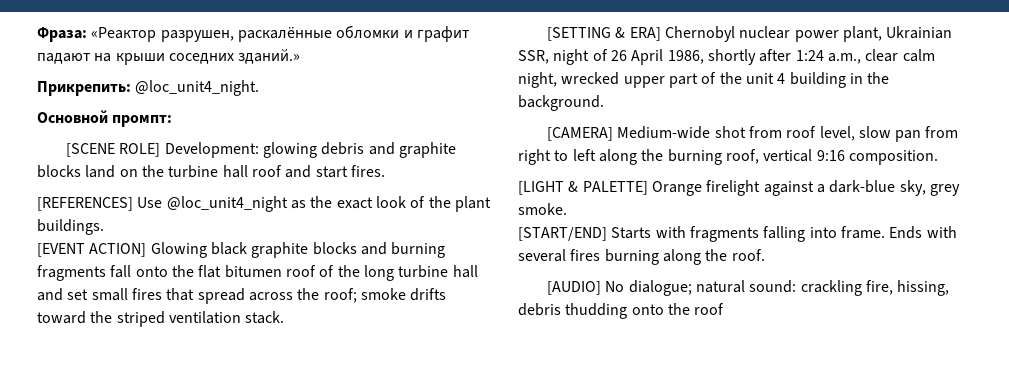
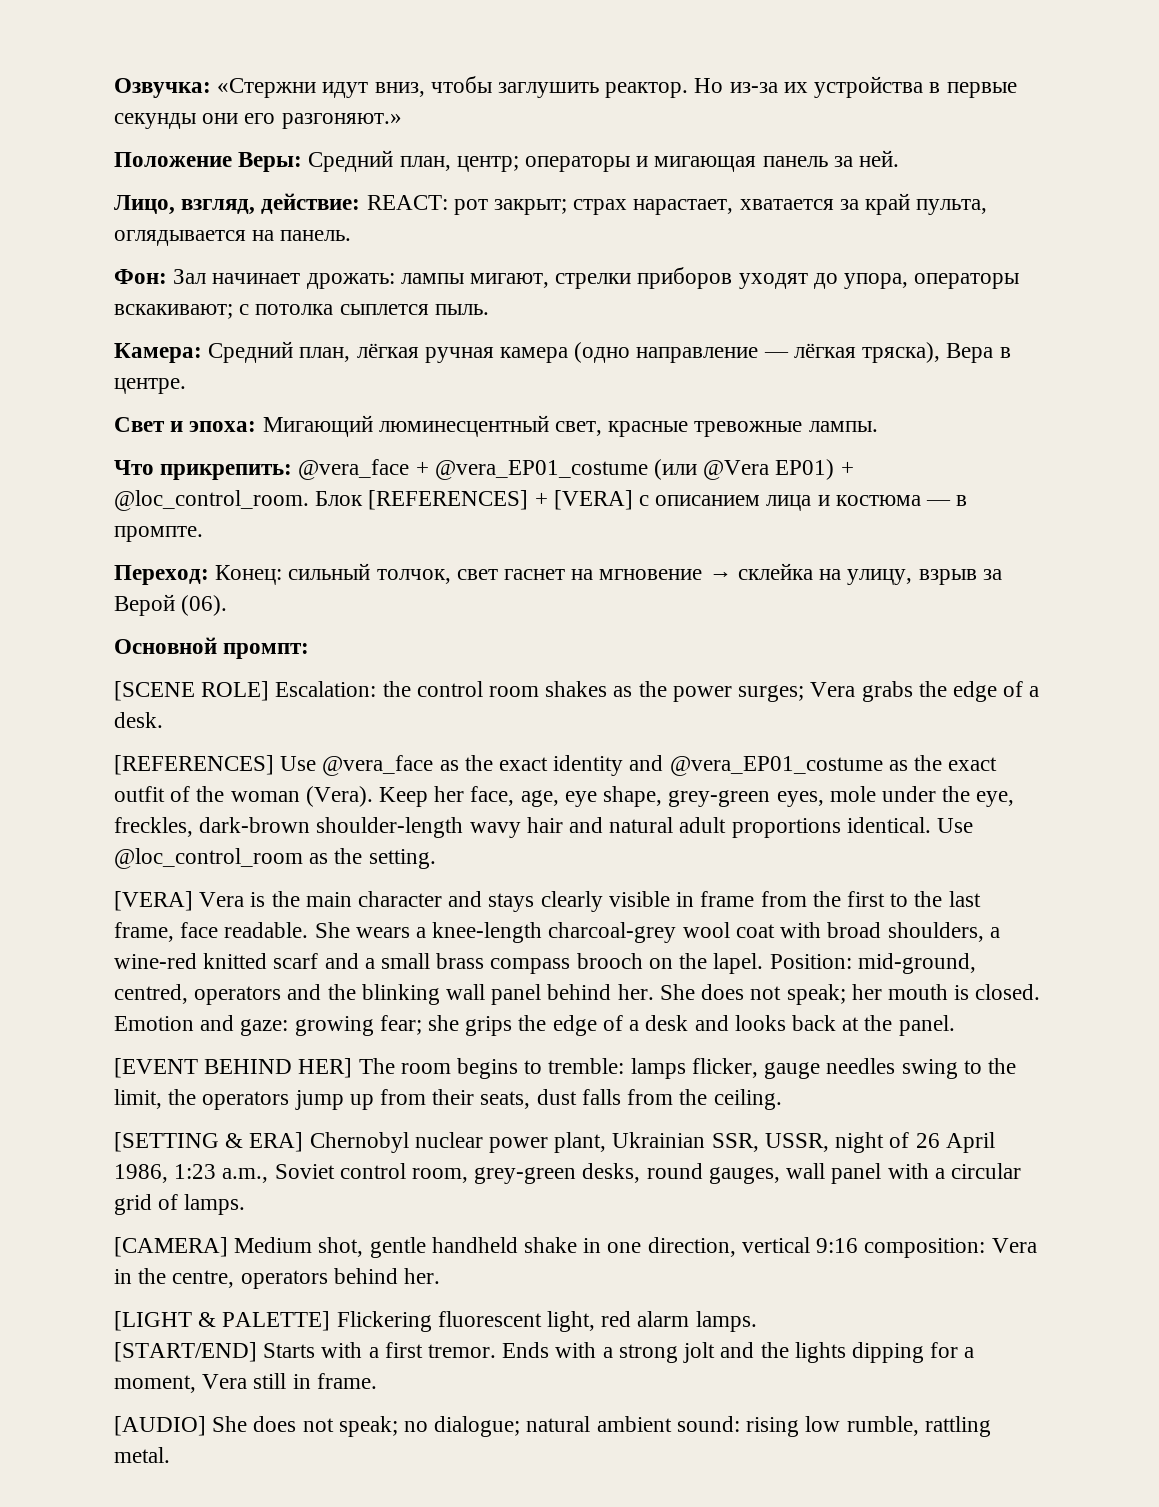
- Фраза: «Реактор разрушен, раскалённые обломки и графит падают на крыши соседних зданий.»
- Прикрепить: @loc_unit4_night.
+ Озвучка: «Стержни идут вниз, чтобы заглушить реактор. Но из-за их устройства в первые секунды они его разгоняют.»
+ Положение Веры: Средний план, центр; операторы и мигающая панель за ней.
+ Лицо, взгляд, действие: REACT: рот закрыт; страх нарастает, хватается за край пульта, оглядывается на панель.
+ Фон: Зал начинает дрожать: лампы мигают, стрелки приборов уходят до упора, операторы вскакивают; с потолка сыплется пыль.
+ Камера: Средний план, лёгкая ручная камера (одно направление — лёгкая тряска), Вера в центре.
+ Свет и эпоха: Мигающий люминесцентный свет, красные тревожные лампы.
+ Что прикрепить: @vera_face + @vera_EP01_costume (или @Vera EP01) + @loc_control_room. Блок [REFERENCES] + [VERA] с описанием лица и костюма — в промпте.
+ Переход: Конец: сильный толчок, свет гаснет на мгновение → склейка на улицу, взрыв за Верой (06).
  Основной промпт:
- [SCENE ROLE] Development: glowing debris and graphite blocks land on the turbine hall roof and start fires.
+ [SCENE ROLE] Escalation: the control room shakes as the power surges; Vera grabs the edge of a desk.
- [REFERENCES] Use @loc_unit4_night as the exact look of the plant buildings.
- [EVENT ACTION] Glowing black graphite blocks and burning fragments fall onto the flat bitumen roof of the long turbine hall and set small fires that spread across the roof; smoke drifts toward the striped ventilation stack.
+ [REFERENCES] Use @vera_face as the exact identity and @vera_EP01_costume as the exact outfit of the woman (Vera). Keep her face, age, eye shape, grey-green eyes, mole under the eye, freckles, dark-brown shoulder-length wavy hair and natural adult proportions identical. Use @loc_control_room as the setting.
+ [VERA] Vera is the main character and stays clearly visible in frame from the first to the last frame, face readable. She wears a knee-length charcoal-grey wool coat with broad shoulders, a wine-red knitted scarf and a small brass compass brooch on the lapel. Position: mid-ground, centred, operators and the blinking wall panel behind her. She does not speak; her mouth is closed. Emotion and gaze: growing fear; she grips the edge of a desk and looks back at the panel.
+ [EVENT BEHIND HER] The room begins to tremble: lamps flicker, gauge needles swing to the limit, the operators jump up from their seats, dust falls from the ceiling.
- [SETTING & ERA] Chernobyl nuclear power plant, Ukrainian SSR, night of 26 April 1986, shortly after 1:24 a.m., clear calm night, wrecked upper part of the unit 4 building in the background.
- [CAMERA] Medium-wide shot from roof level, slow pan from right to left along the burning roof, vertical 9:16 composition.
- [LIGHT & PALETTE] Orange firelight against a dark-blue sky, grey smoke.
- [START/END] Starts with fragments falling into frame. Ends with several fires burning along the roof.
- [AUDIO] No dialogue; natural sound: crackling fire, hissing, debris thudding onto the roof
+ [SETTING & ERA] Chernobyl nuclear power plant, Ukrainian SSR, USSR, night of 26 April 1986, 1:23 a.m., Soviet control room, grey-green desks, round gauges, wall panel with a circular grid of lamps.
+ [CAMERA] Medium shot, gentle handheld shake in one direction, vertical 9:16 composition: Vera in the centre, operators behind her.
+ [LIGHT & PALETTE] Flickering fluorescent light, red alarm lamps.
+ [START/END] Starts with a first tremor. Ends with a strong jolt and the lights dipping for a moment, Vera still in frame.
+ [AUDIO] She does not speak; no dialogue; natural ambient sound: rising low rumble, rattling metal.

